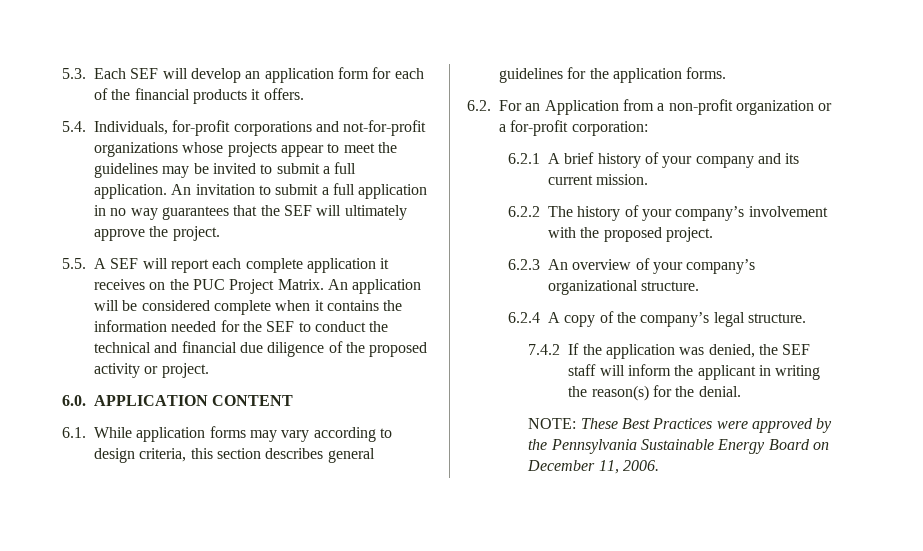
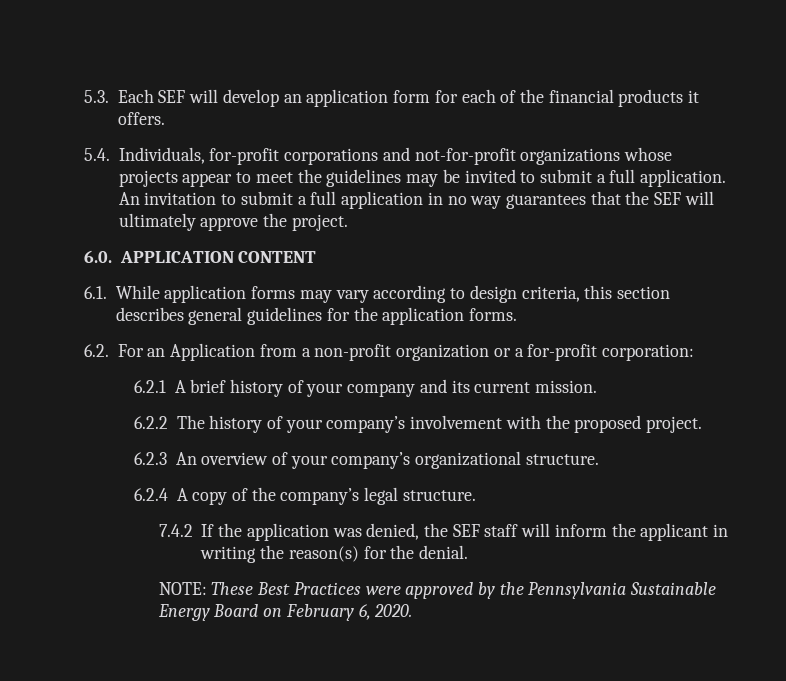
- 5.5. A SEF will report each complete application it receives on the PUC Project Matrix. An application will be considered complete when it contains the information needed for the SEF to conduct the technical and financial due diligence of the proposed activity or project.
- NOTE: These Best Practices were approved by the Pennsylvania Sustainable Energy Board on December 11, 2006.
+ NOTE: These Best Practices were approved by the Pennsylvania Sustainable Energy Board on February 6, 2020.

